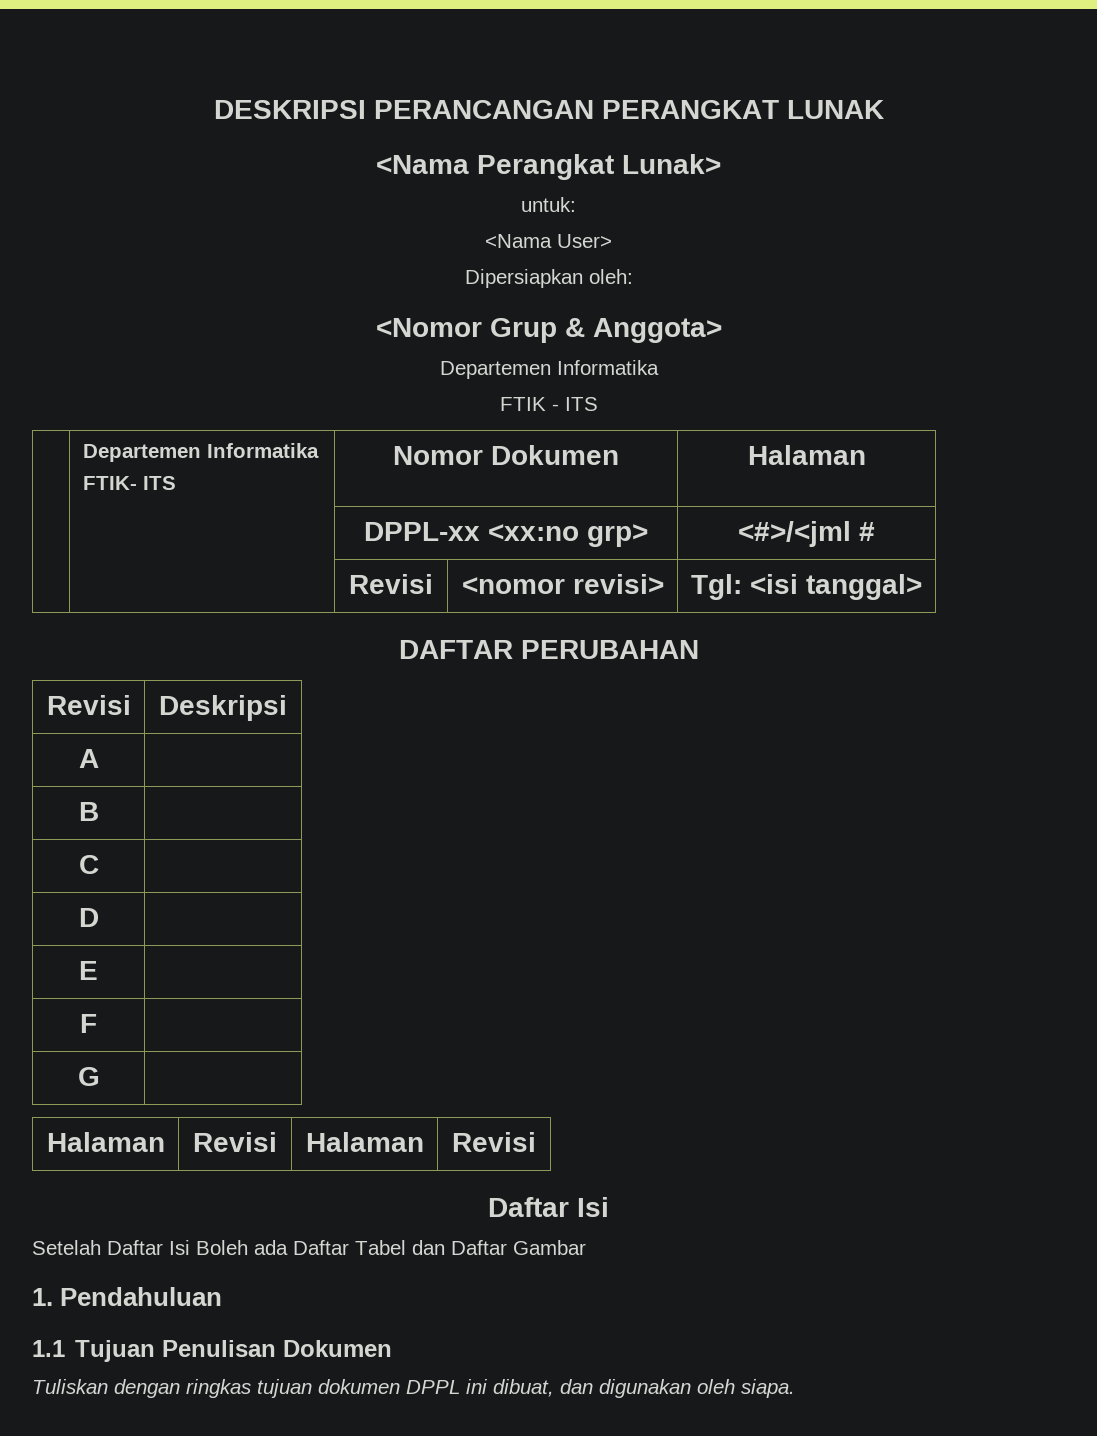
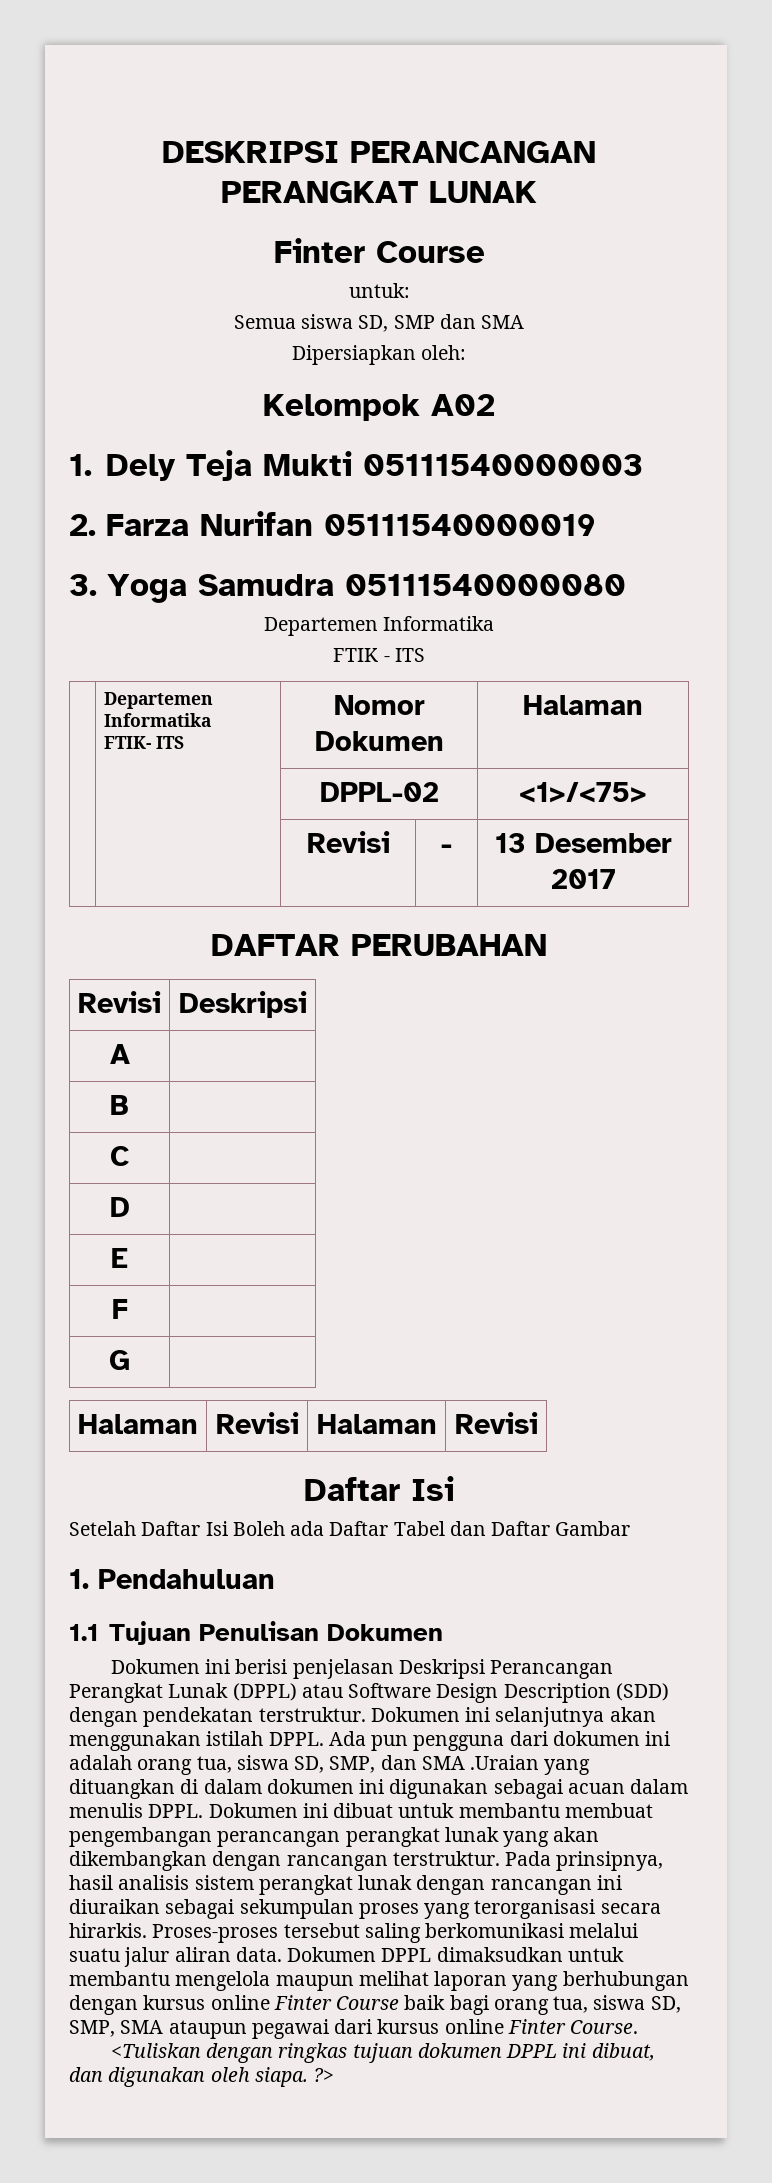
  DESKRIPSI PERANCANGAN PERANGKAT LUNAK
- <Nama Perangkat Lunak>
+ Finter Course
  untuk:
- <Nama User>
+ Semua siswa SD, SMP dan SMA
  Dipersiapkan oleh:
- <Nomor Grup & Anggota>
+ Kelompok A02
+ 1. Dely Teja Mukti 05111540000003
+ 2. Farza Nurifan 05111540000019
+ 3. Yoga Samudra 05111540000080
- | | DPPL-xx <xx:no grp> | <#>/<jml #
- | | Revisi | <nomor revisi> | Tgl: <isi tanggal>
+ | | DPPL-02 | <1>/<75>
+ | | Revisi | - | 13 Desember 2017
- Tuliskan dengan ringkas tujuan dokumen DPPL ini dibuat, dan digunakan oleh siapa.
+ Dokumen ini berisi penjelasan Deskripsi Perancangan Perangkat Lunak (DPPL) atau Software Design Description (SDD) dengan pendekatan terstruktur. Dokumen ini selanjutnya akan menggunakan istilah DPPL. Ada pun pengguna dari dokumen ini adalah orang tua, siswa SD, SMP, dan SMA .Uraian yang dituangkan di dalam dokumen ini digunakan sebagai acuan dalam menulis DPPL. Dokumen ini dibuat untuk membantu membuat pengembangan perancangan perangkat lunak yang akan dikembangkan dengan rancangan terstruktur. Pada prinsipnya, hasil analisis sistem perangkat lunak dengan rancangan ini diuraikan sebagai sekumpulan proses yang terorganisasi secara hirarkis. Proses-proses tersebut saling berkomunikasi melalui suatu jalur aliran data. Dokumen DPPL dimaksudkan untuk membantu mengelola maupun melihat laporan yang berhubungan dengan kursus online Finter Course baik bagi orang tua, siswa SD, SMP, SMA ataupun pegawai dari kursus online Finter Course.
+ <Tuliskan dengan ringkas tujuan dokumen DPPL ini dibuat, dan digunakan oleh siapa.
+ ?>

